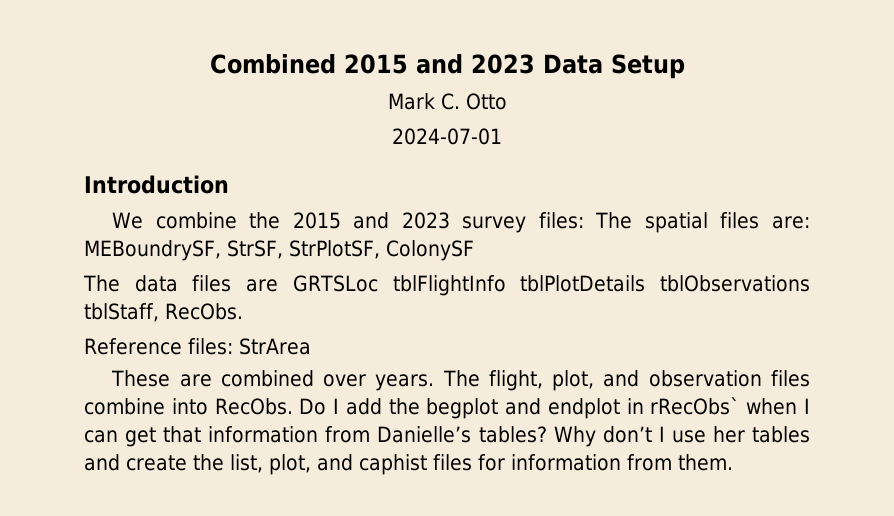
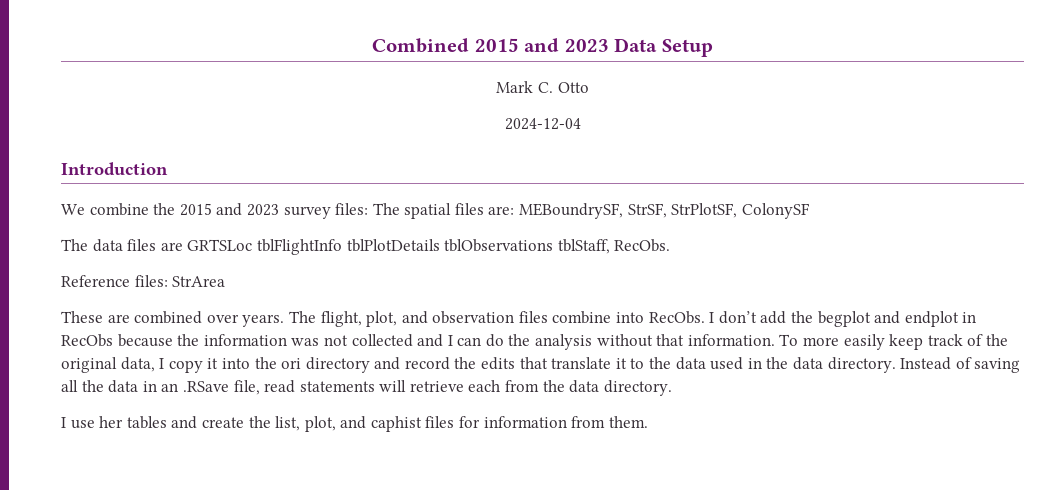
- 2024-07-01
+ 2024-12-04
- Do I add the begplot and endplot in rRecObs` when I can get that information from Danielle’s tables? Why don’t I use her tables and create the list, plot, and caphist files for information from them.
+ I don’t add the begplot and endplot in RecObs because the information was not collected and I can do the analysis without that information. To more easily keep track of the original data, I copy it into the ori directory and record the edits that translate it to the data used in the data directory. Instead of saving all the data in an .RSave file, read statements will retrieve each from the data directory.
+ I use her tables and create the list, plot, and caphist files for information from them.

